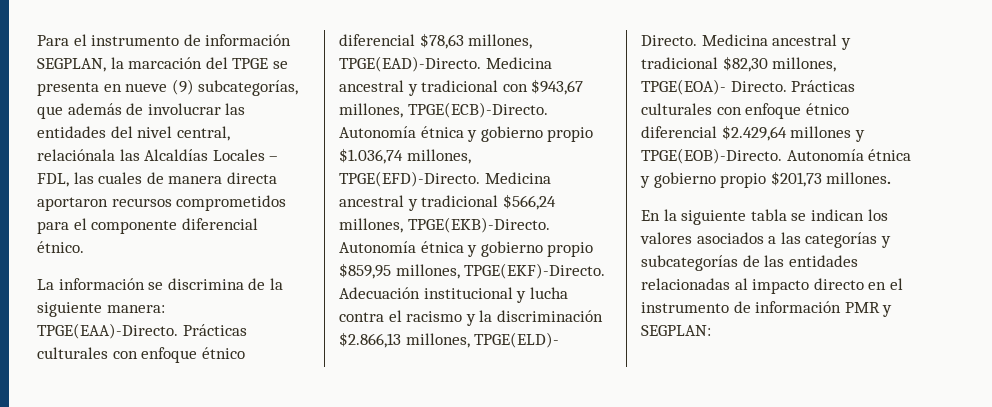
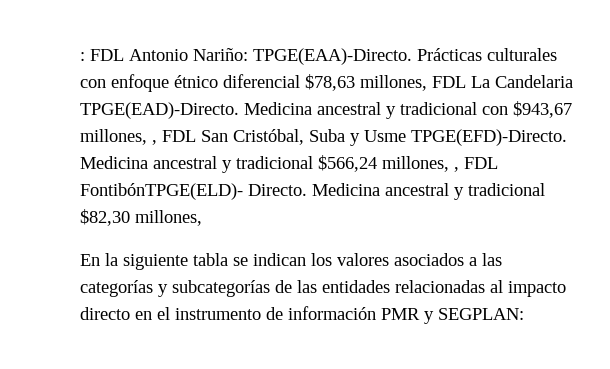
- Para el instrumento de información SEGPLAN, la marcación del TPGE se presenta en nueve (9) subcategorías, que además de involucrar las entidades del nivel central, relaciónala las Alcaldías Locales – FDL, las cuales de manera directa aportaron recursos comprometidos para el componente diferencial étnico.
- La información se discrimina de la siguiente manera: TPGE(EAA)-Directo.
+ : FDL Antonio Nariño: TPGE(EAA)-Directo.
- Prácticas culturales con enfoque étnico diferencial $78,63 millones, TPGE(EAD)-Directo.
+ Prácticas culturales con enfoque étnico diferencial $78,63 millones, FDL La Candelaria TPGE(EAD)-Directo.
- Medicina ancestral y tradicional con $943,67 millones, TPGE(ECB)-Directo. Autonomía étnica y gobierno propio $1.036,74 millones, TPGE(EFD)-Directo.
+ Medicina ancestral y tradicional con $943,67 millones, , FDL San Cristóbal, Suba y Usme TPGE(EFD)-Directo.
- Medicina ancestral y tradicional $566,24 millones, TPGE(EKB)-Directo. Autonomía étnica y gobierno propio $859,95 millones, TPGE(EKF)-Directo. Adecuación institucional y lucha contra el racismo y la discriminación $2.866,13 millones, TPGE(ELD)- Directo.
+ Medicina ancestral y tradicional $566,24 millones, , FDL FontibónTPGE(ELD)- Directo.
- Medicina ancestral y tradicional $82,30 millones, TPGE(EOA)- Directo. Prácticas culturales con enfoque étnico diferencial $2.429,64 millones y TPGE(EOB)-Directo. Autonomía étnica y gobierno propio $201,73 millones.
+ Medicina ancestral y tradicional $82,30 millones,

